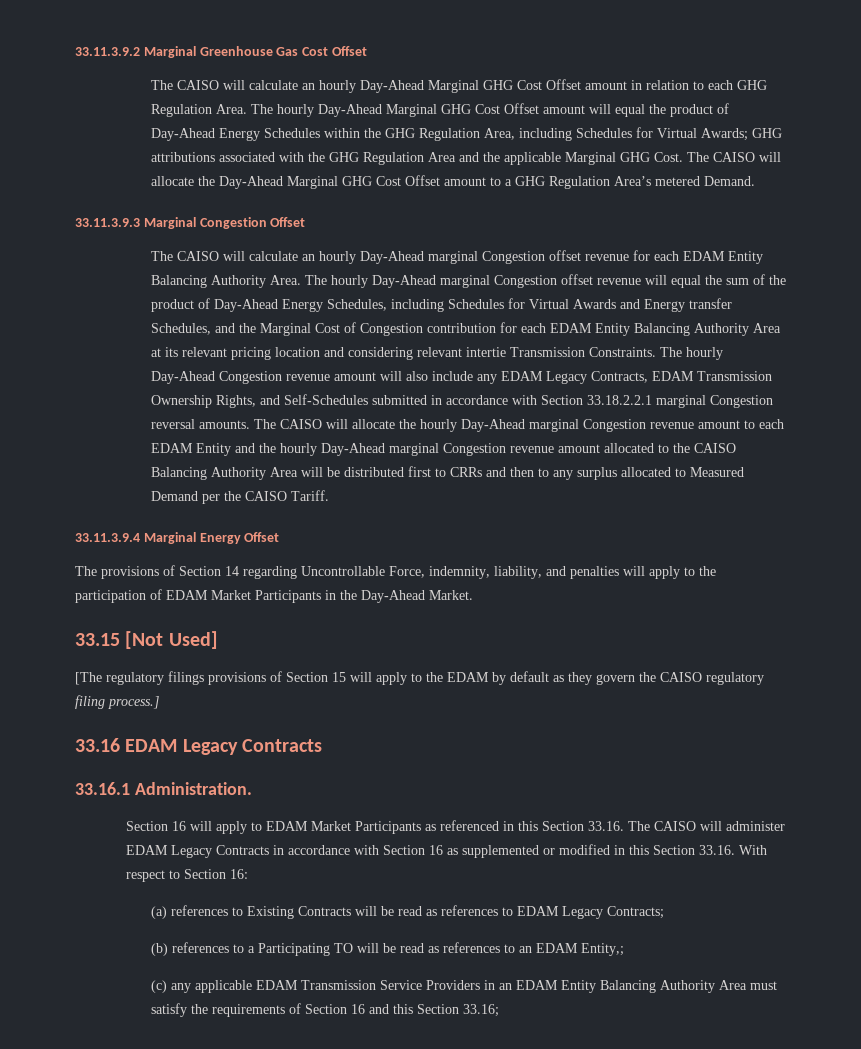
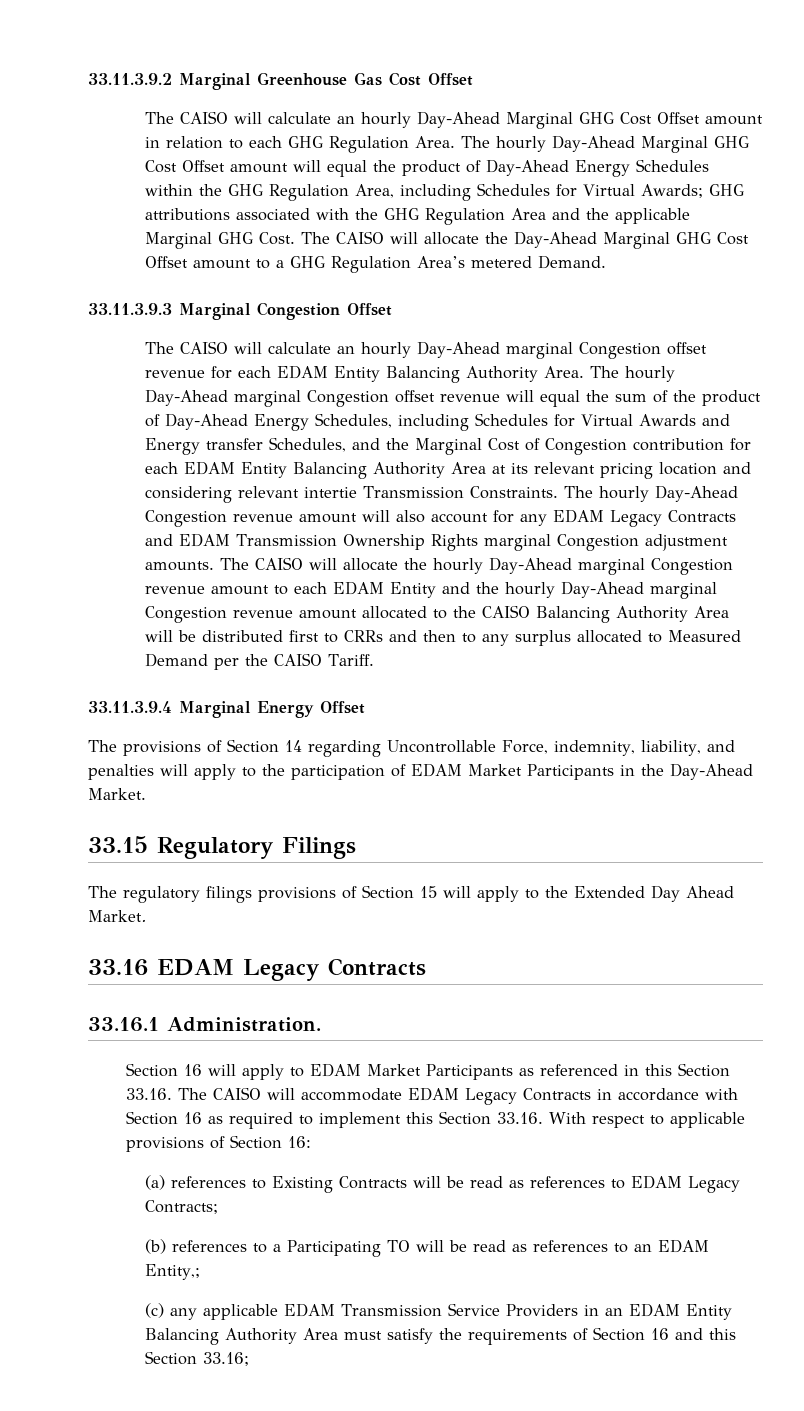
- The hourly Day-Ahead Congestion revenue amount will also include any EDAM Legacy Contracts, EDAM Transmission Ownership Rights, and Self-Schedules submitted in accordance with Section 33.18.2.2.1 marginal Congestion reversal amounts.
+ The hourly Day-Ahead Congestion revenue amount will also account for any EDAM Legacy Contracts and EDAM Transmission Ownership Rights marginal Congestion adjustment amounts.
- 33.15 [Not Used]
- [The regulatory filings provisions of Section 15 will apply to the EDAM by default as they govern the CAISO regulatory filing process.]
+ 33.15 Regulatory Filings
+ The regulatory filings provisions of Section 15 will apply to the Extended Day Ahead Market.
- Section 16 will apply to EDAM Market Participants as referenced in this Section 33.16. The CAISO will administer EDAM Legacy Contracts in accordance with Section 16 as supplemented or modified in this Section 33.16. With respect to Section 16:
+ Section 16 will apply to EDAM Market Participants as referenced in this Section 33.16. The CAISO will accommodate EDAM Legacy Contracts in accordance with Section 16 as required to implement this Section 33.16. With respect to applicable provisions of Section 16:

